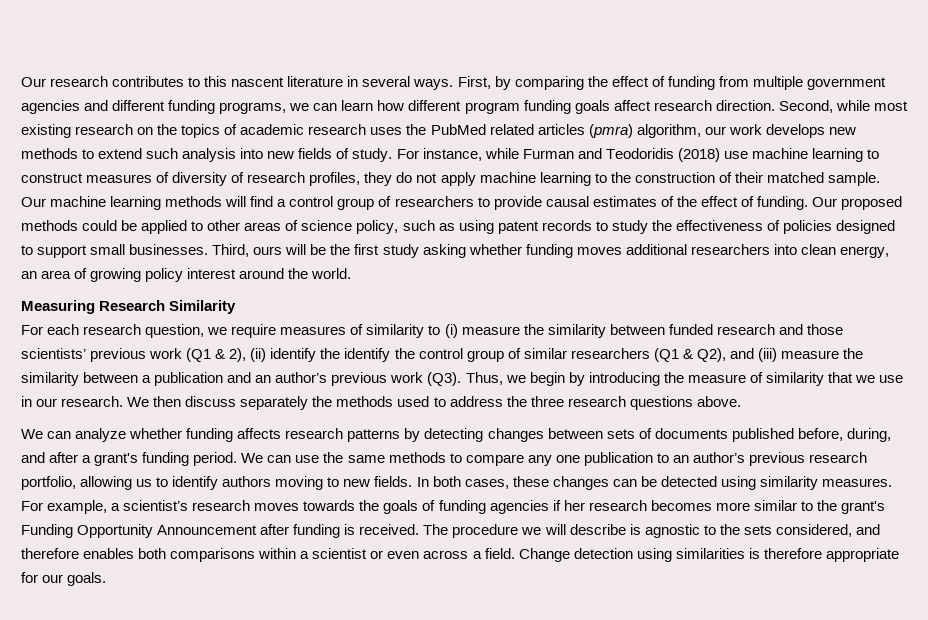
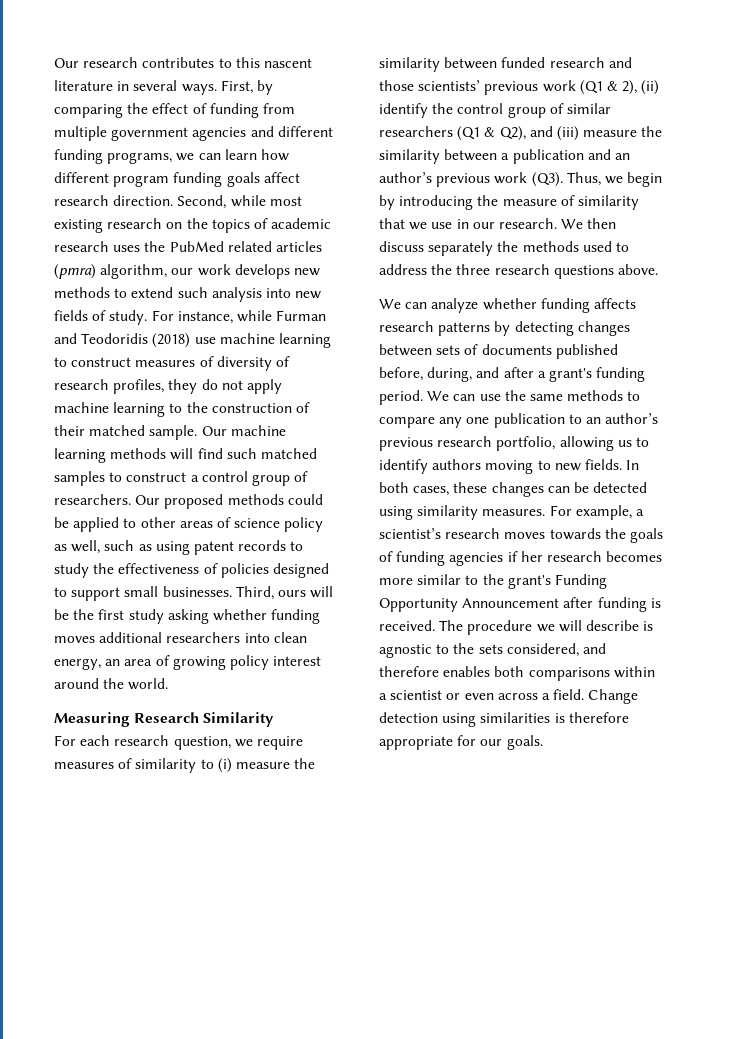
- Our machine learning methods will find a control group of researchers to provide causal estimates of the effect of funding.
+ Our machine learning methods will find such matched samples to construct a control group of researchers.
- Our proposed methods could be applied to other areas of science policy, such as using patent records to study the effectiveness of policies designed to support small businesses.
+ Our proposed methods could be applied to other areas of science policy as well, such as using patent records to study the effectiveness of policies designed to support small businesses.
- For each research question, we require measures of similarity to (i) measure the similarity between funded research and those scientists’ previous work (Q1 & 2), (ii) identify the identify the control group of similar researchers (Q1 & Q2), and (iii) measure the similarity between a publication and an author’s previous work (Q3). Thus, we begin by introducing the measure of similarity that we use in our research.
+ For each research question, we require measures of similarity to (i) measure the similarity between funded research and those scientists’ previous work (Q1 & 2), (ii) identify the control group of similar researchers (Q1 & Q2), and (iii) measure the similarity between a publication and an author’s previous work (Q3). Thus, we begin by introducing the measure of similarity that we use in our research.

